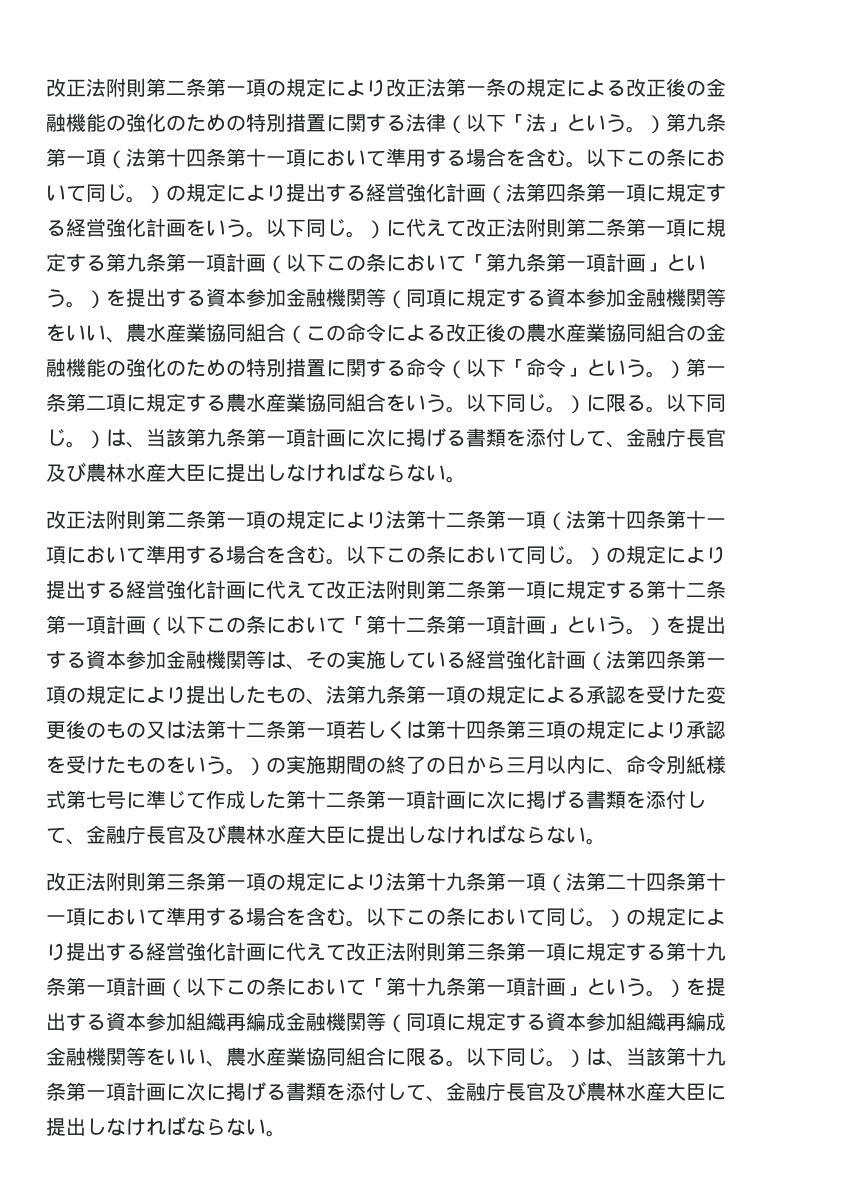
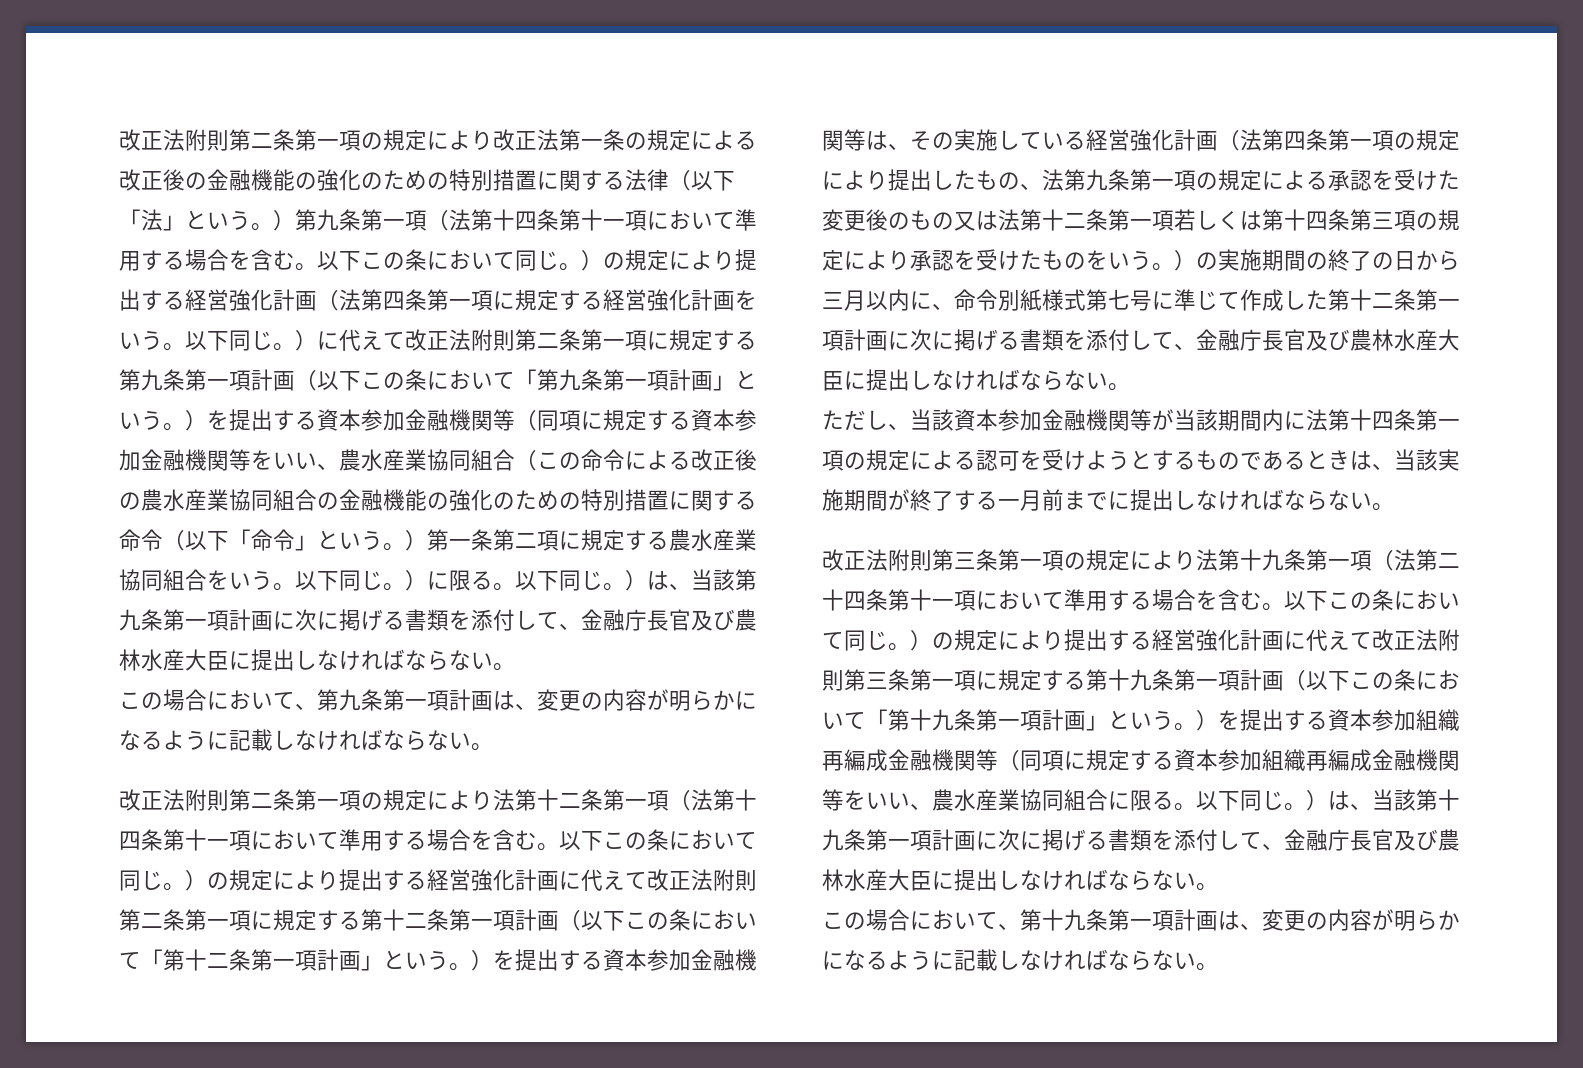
+ この場合において、第九条第一項計画は、変更の内容が明らかになるように記載しなければならない。
+ ただし、当該資本参加金融機関等が当該期間内に法第十四条第一項の規定による認可を受けようとするものであるときは、当該実施期間が終了する一月前までに提出しなければならない。
+ この場合において、第十九条第一項計画は、変更の内容が明らかになるように記載しなければならない。

